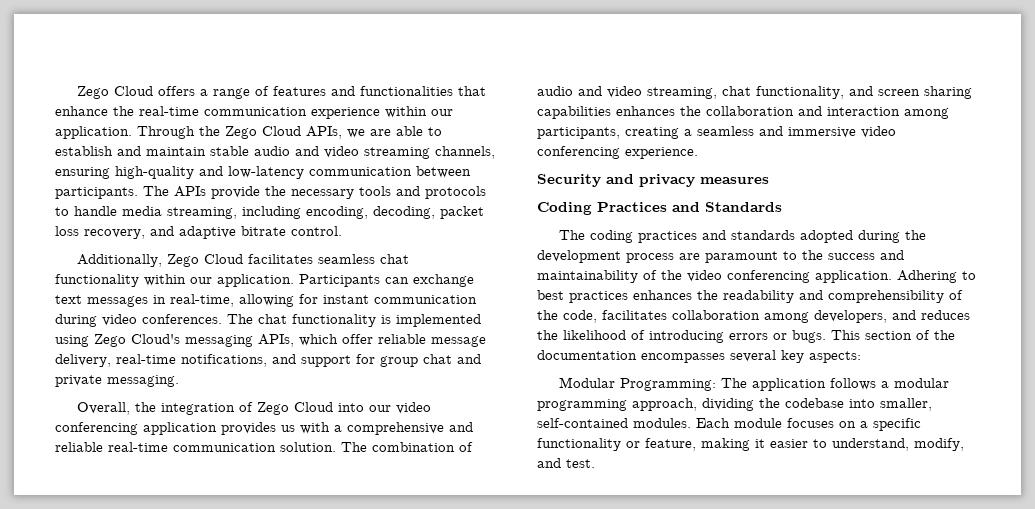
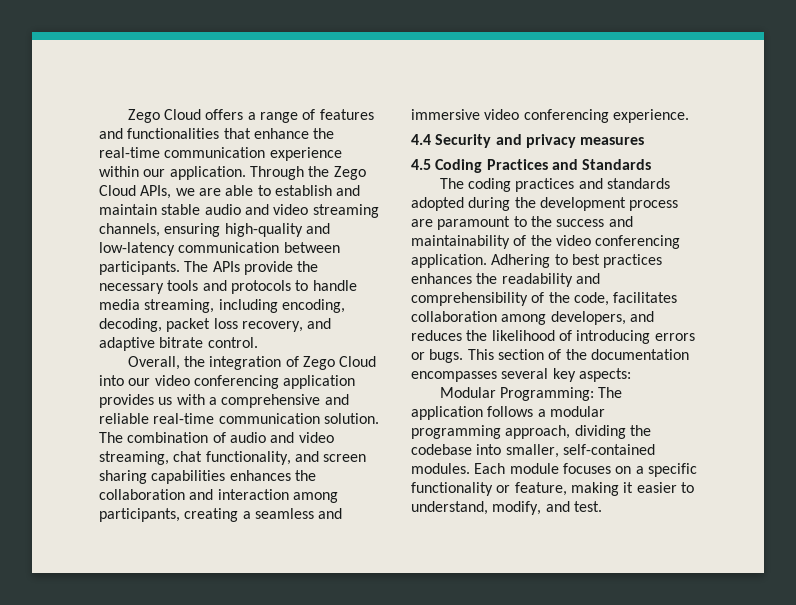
- Additionally, Zego Cloud facilitates seamless chat functionality within our application. Participants can exchange text messages in real-time, allowing for instant communication during video conferences. The chat functionality is implemented using Zego Cloud's messaging APIs, which offer reliable message delivery, real-time notifications, and support for group chat and private messaging.
- Security and privacy measures
+ 4.4 Security and privacy measures
- Coding Practices and Standards
+ 4.5 Coding Practices and Standards

